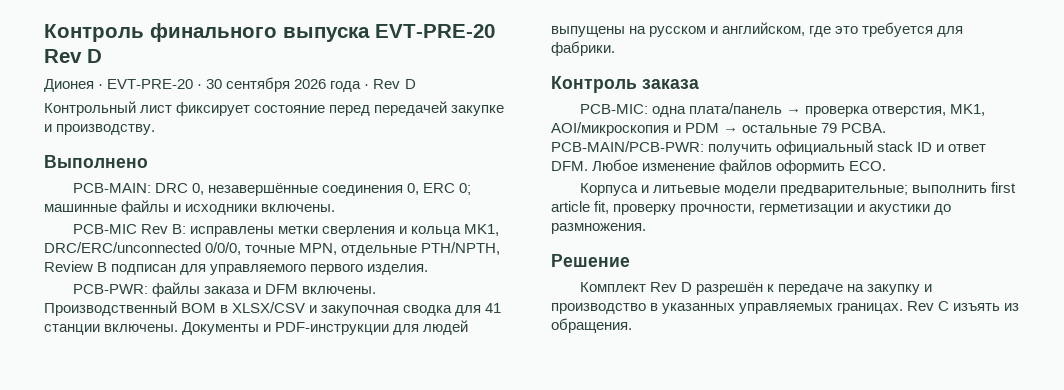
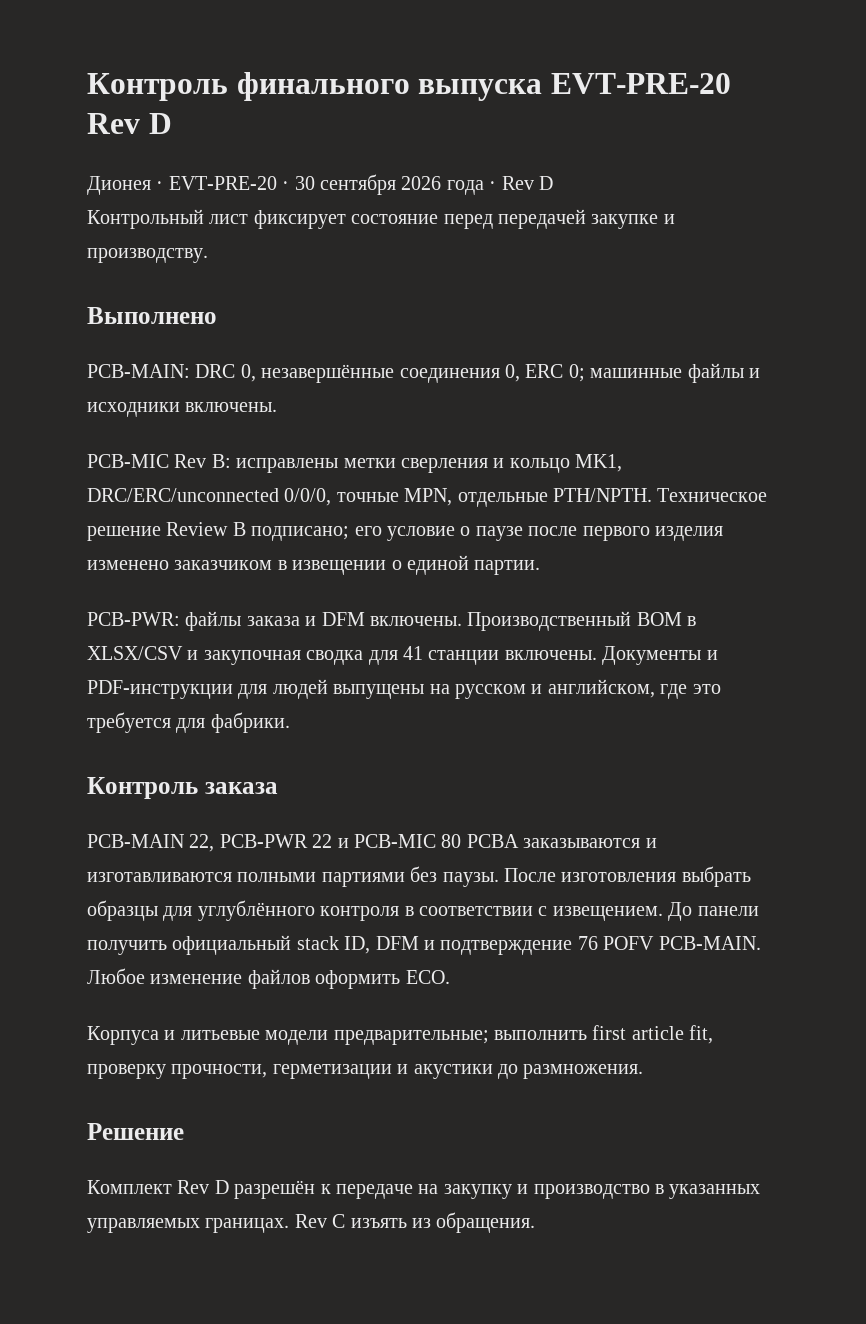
- PCB-MIC Rev B: исправлены метки сверления и кольца MK1, DRC/ERC/unconnected 0/0/0, точные MPN, отдельные PTH/NPTH, Review B подписан для управляемого первого изделия.
+ PCB-MIC Rev B: исправлены метки сверления и кольцо MK1, DRC/ERC/unconnected 0/0/0, точные MPN, отдельные PTH/NPTH. Техническое решение Review B подписано; его условие о паузе после первого изделия изменено заказчиком в извещении о единой партии.
- PCB-MIC: одна плата/панель → проверка отверстия, MK1, AOI/микроскопия и PDM → остальные 79 PCBA. PCB-MAIN/PCB-PWR: получить официальный stack ID и ответ DFM. Любое изменение файлов оформить ECO.
+ PCB-MAIN 22, PCB-PWR 22 и PCB-MIC 80 PCBA заказываются и изготавливаются полными партиями без паузы. После изготовления выбрать образцы для углублённого контроля в соответствии с извещением. До панели получить официальный stack ID, DFM и подтверждение 76 POFV PCB-MAIN. Любое изменение файлов оформить ECO.

